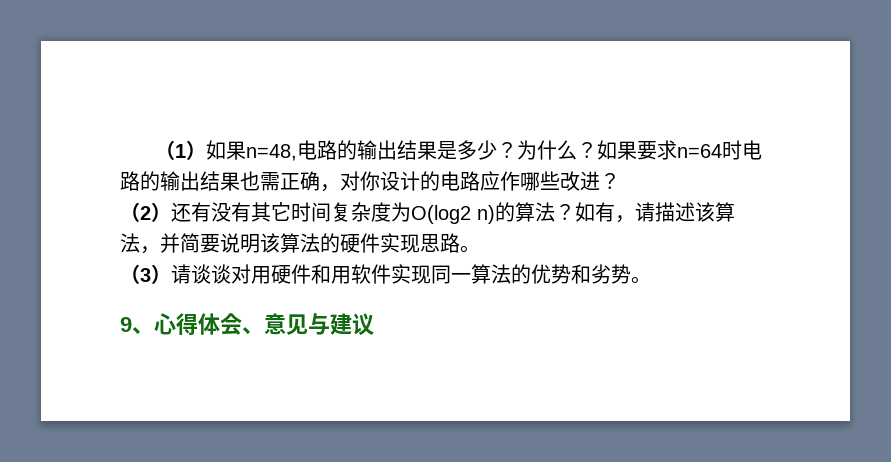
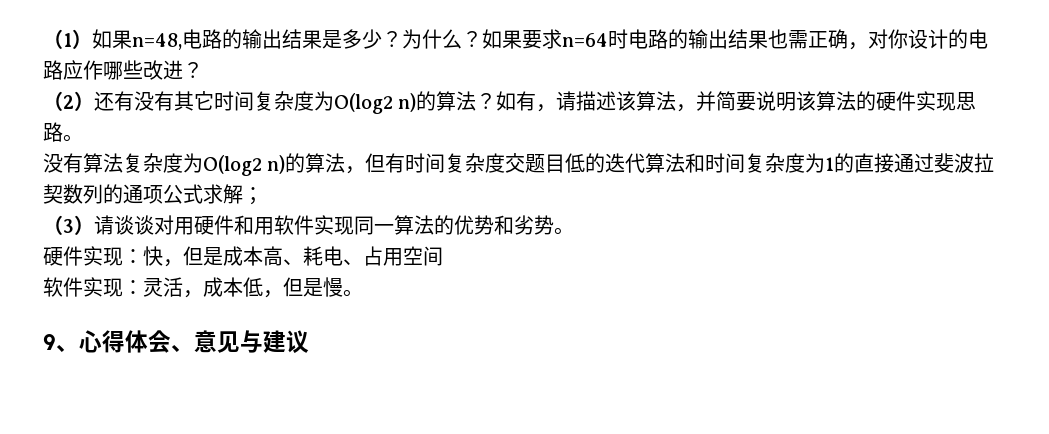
+ 没有算法复杂度为O(log2 n)的算法，但有时间复杂度交题目低的迭代算法和时间复杂度为1的直接通过斐波拉契数列的通项公式求解；
+ 硬件实现：快，但是成本高、耗电、占用空间
+ 软件实现：灵活，成本低，但是慢。

